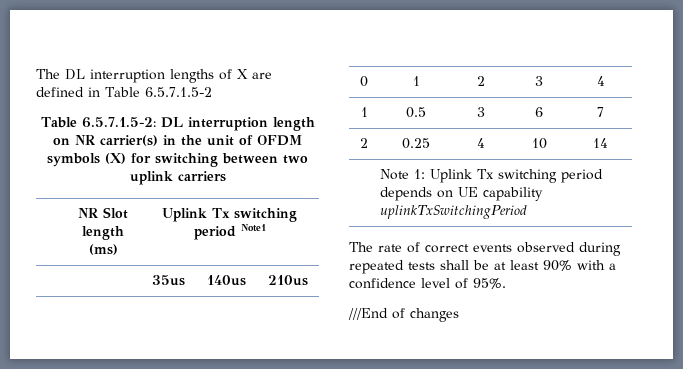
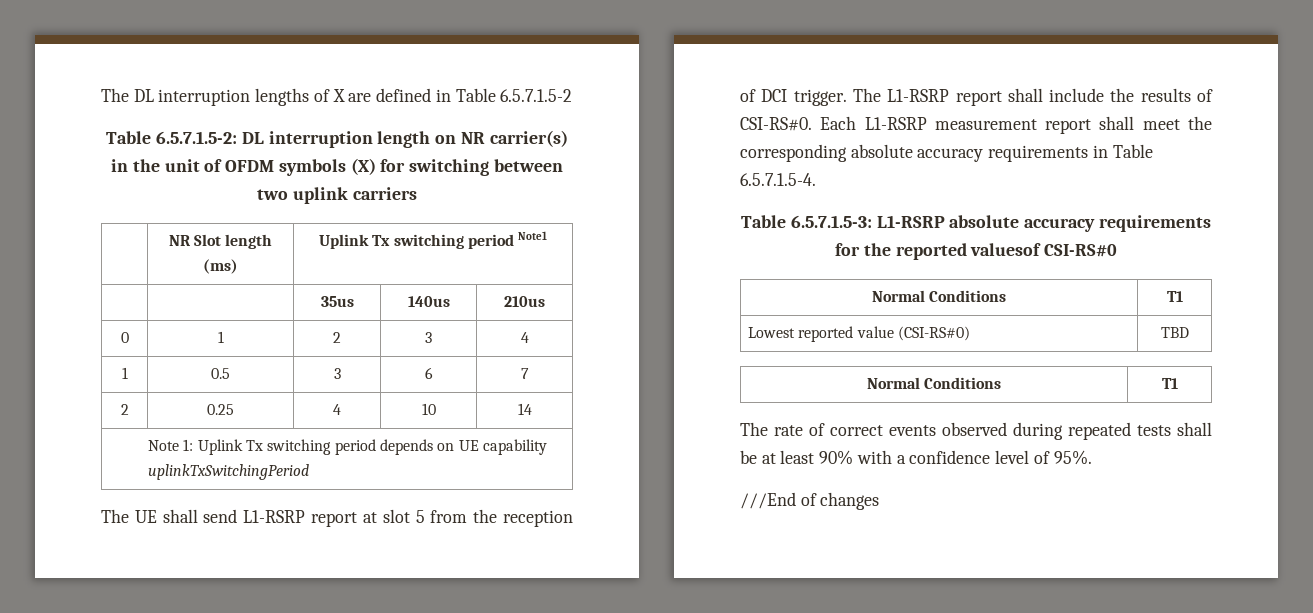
+ The UE shall send L1-RSRP report at slot 5 from the reception of DCI trigger. The L1-RSRP report shall include the results of CSI-RS#0. Each L1-RSRP measurement report shall meet the corresponding absolute accuracy requirements in Table 6.5.7.1.5-4.
+ Table 6.5.7.1.5-3: L1-RSRP absolute accuracy requirements for the reported valuesof CSI-RS#0
+ Normal Conditions | T1
+ Lowest reported value (CSI-RS#0) | TBD
+ Normal Conditions | T1

